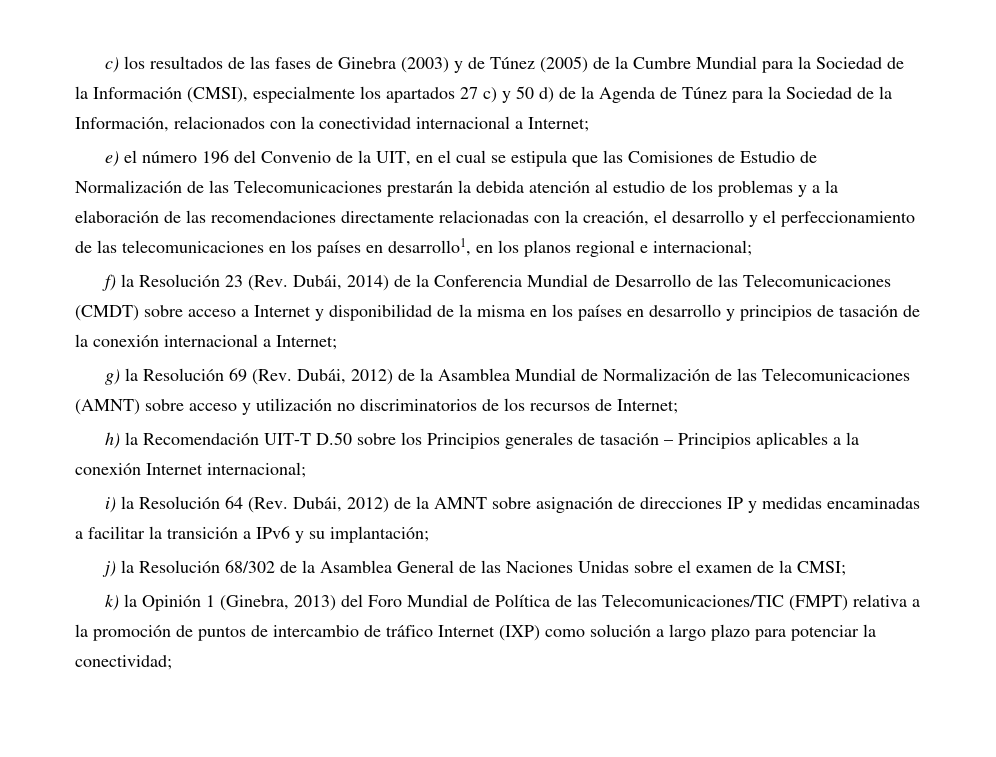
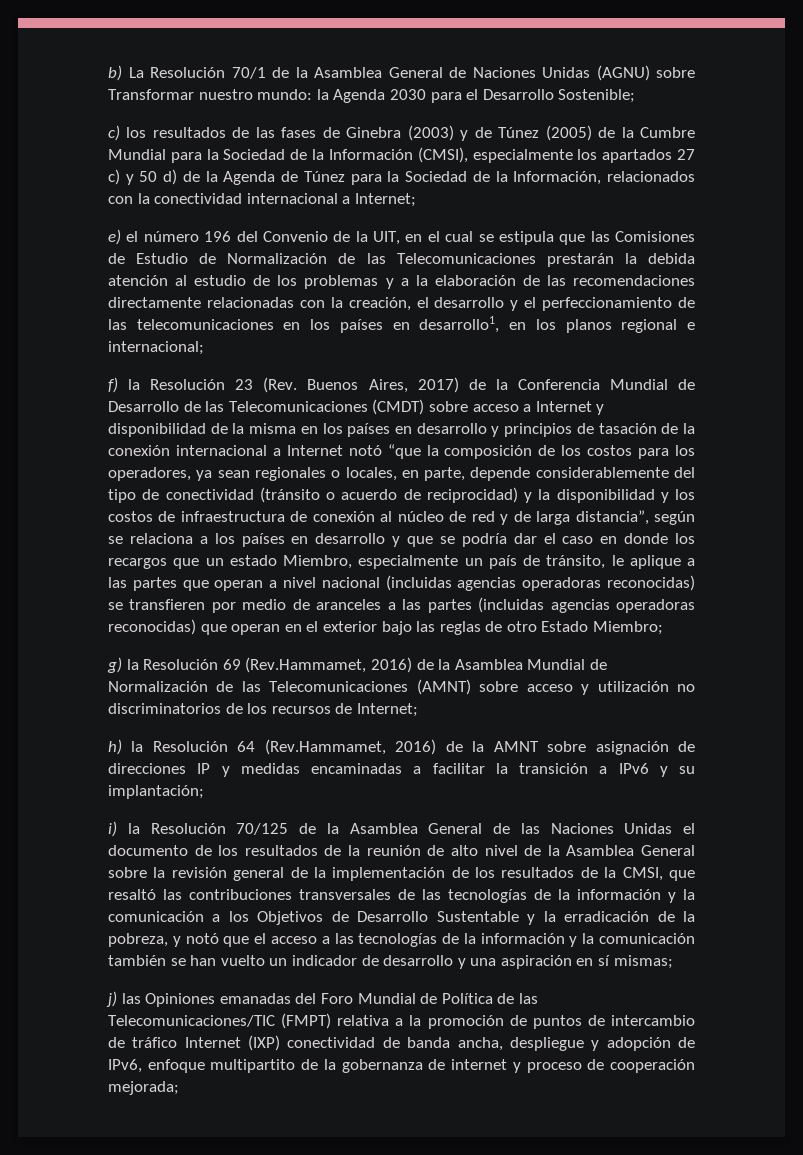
+ b) La Resolución 70/1 de la Asamblea General de Naciones Unidas (AGNU) sobre Transformar nuestro mundo: la Agenda 2030 para el Desarrollo Sostenible;
- f) la Resolución 23 (Rev. Dubái, 2014) de la Conferencia Mundial de Desarrollo de las Telecomunicaciones (CMDT) sobre acceso a Internet y disponibilidad de la misma en los países en desarrollo y principios de tasación de la conexión internacional a Internet;
+ f) la Resolución 23 (Rev. Buenos Aires, 2017) de la Conferencia Mundial de Desarrollo de las Telecomunicaciones (CMDT) sobre acceso a Internet y disponibilidad de la misma en los países en desarrollo y principios de tasación de la conexión internacional a Internet notó “que la composición de los costos para los operadores, ya sean regionales o locales, en parte, depende considerablemente del tipo de conectividad (tránsito o acuerdo de reciprocidad) y la disponibilidad y los costos de infraestructura de conexión al núcleo de red y de larga distancia”, según se relaciona a los países en desarrollo y que se podría dar el caso en donde los recargos que un estado Miembro, especialmente un país de tránsito, le aplique a las partes que operan a nivel nacional (incluidas agencias operadoras reconocidas) se transfieren por medio de aranceles a las partes (incluidas agencias operadoras reconocidas) que operan en el exterior bajo las reglas de otro Estado Miembro;
- g) la Resolución 69 (Rev. Dubái, 2012) de la Asamblea Mundial de Normalización de las Telecomunicaciones (AMNT) sobre acceso y utilización no discriminatorios de los recursos de Internet;
+ g) la Resolución 69 (Rev.Hammamet, 2016) de la Asamblea Mundial de Normalización de las Telecomunicaciones (AMNT) sobre acceso y utilización no discriminatorios de los recursos de Internet;
- h) la Recomendación UIT-T D.50 sobre los Principios generales de tasación – Principios aplicables a la conexión Internet internacional;
- i) la Resolución 64 (Rev. Dubái, 2012) de la AMNT sobre asignación de direcciones IP y medidas encaminadas a facilitar la transición a IPv6 y su implantación;
+ h) la Resolución 64 (Rev.Hammamet, 2016) de la AMNT sobre asignación de direcciones IP y medidas encaminadas a facilitar la transición a IPv6 y su implantación;
- j) la Resolución 68/302 de la Asamblea General de las Naciones Unidas sobre el examen de la CMSI;
- k) la Opinión 1 (Ginebra, 2013) del Foro Mundial de Política de las Telecomunicaciones/TIC (FMPT) relativa a la promoción de puntos de intercambio de tráfico Internet (IXP) como solución a largo plazo para potenciar la conectividad;
+ i) la Resolución 70/125 de la Asamblea General de las Naciones Unidas el documento de los resultados de la reunión de alto nivel de la Asamblea General sobre la revisión general de la implementación de los resultados de la CMSI, que resaltó las contribuciones transversales de las tecnologías de la información y la comunicación a los Objetivos de Desarrollo Sustentable y la erradicación de la pobreza, y notó que el acceso a las tecnologías de la información y la comunicación también se han vuelto un indicador de desarrollo y una aspiración en sí mismas;
+ j) las Opiniones emanadas del Foro Mundial de Política de las Telecomunicaciones/TIC (FMPT) relativa a la promoción de puntos de intercambio de tráfico Internet (IXP) conectividad de banda ancha, despliegue y adopción de IPv6, enfoque multipartito de la gobernanza de internet y proceso de cooperación mejorada;

